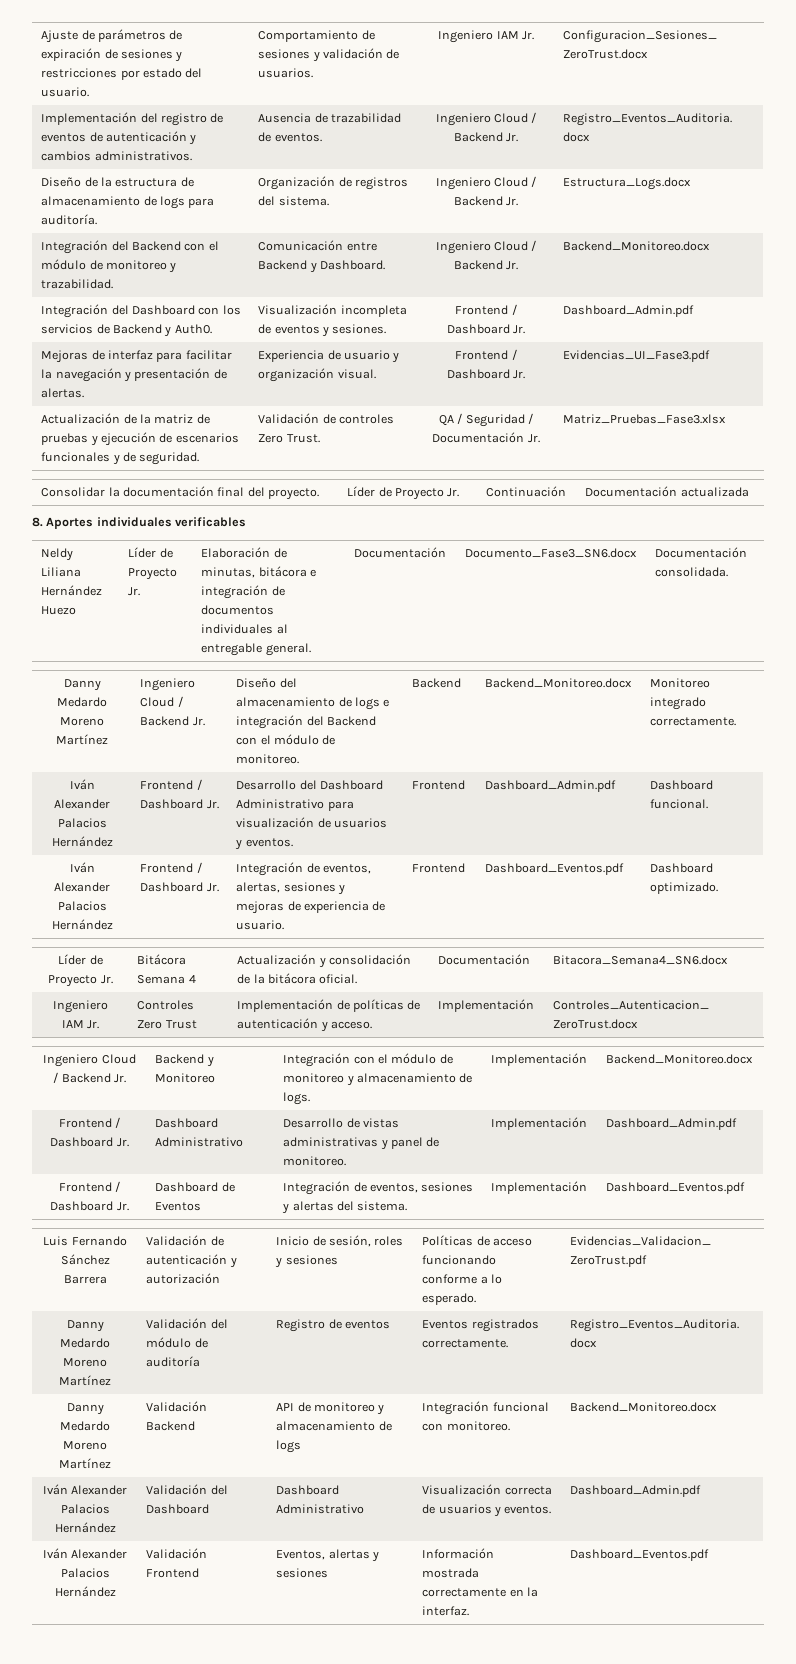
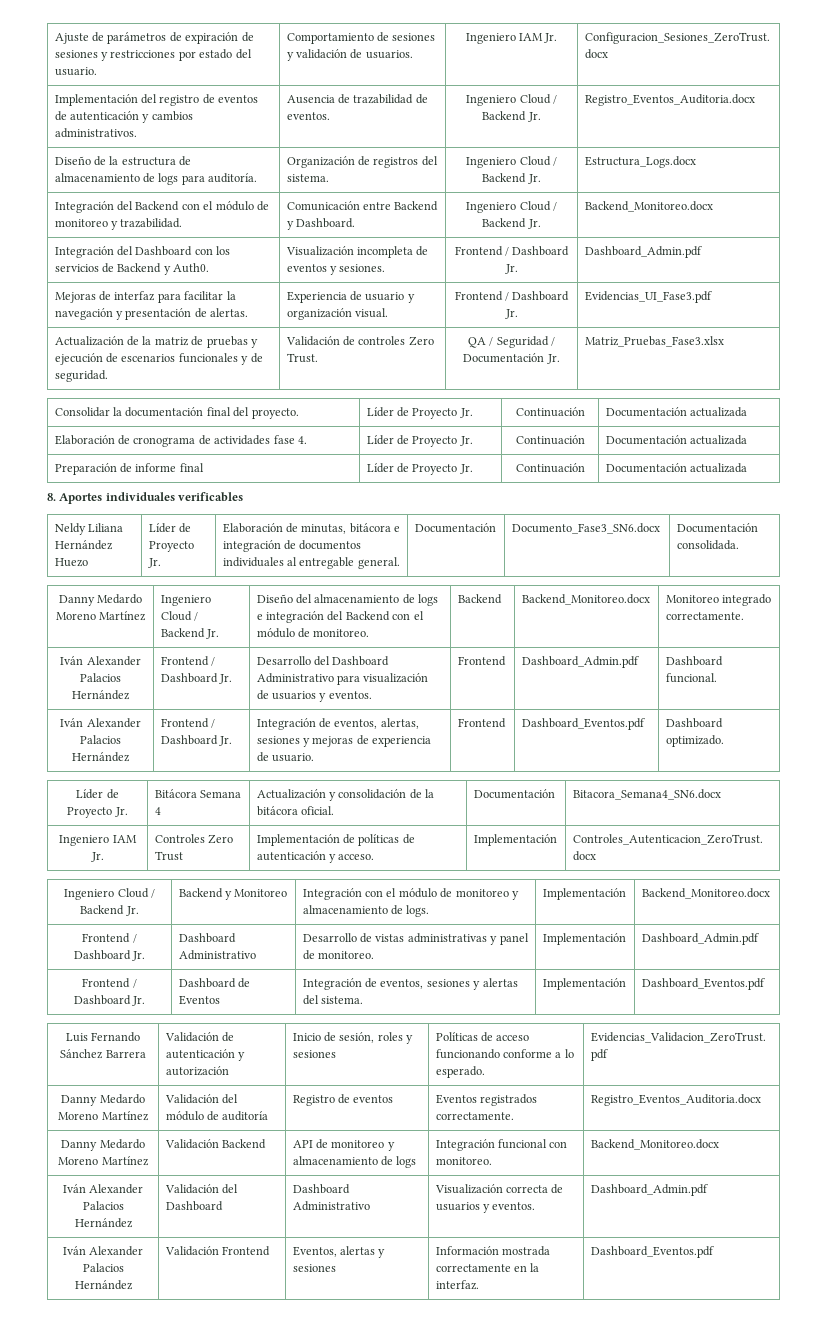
+ Elaboración de cronograma de actividades fase 4. | Líder de Proyecto Jr. | Continuación | Documentación actualizada
+ Preparación de informe final | Líder de Proyecto Jr. | Continuación | Documentación actualizada

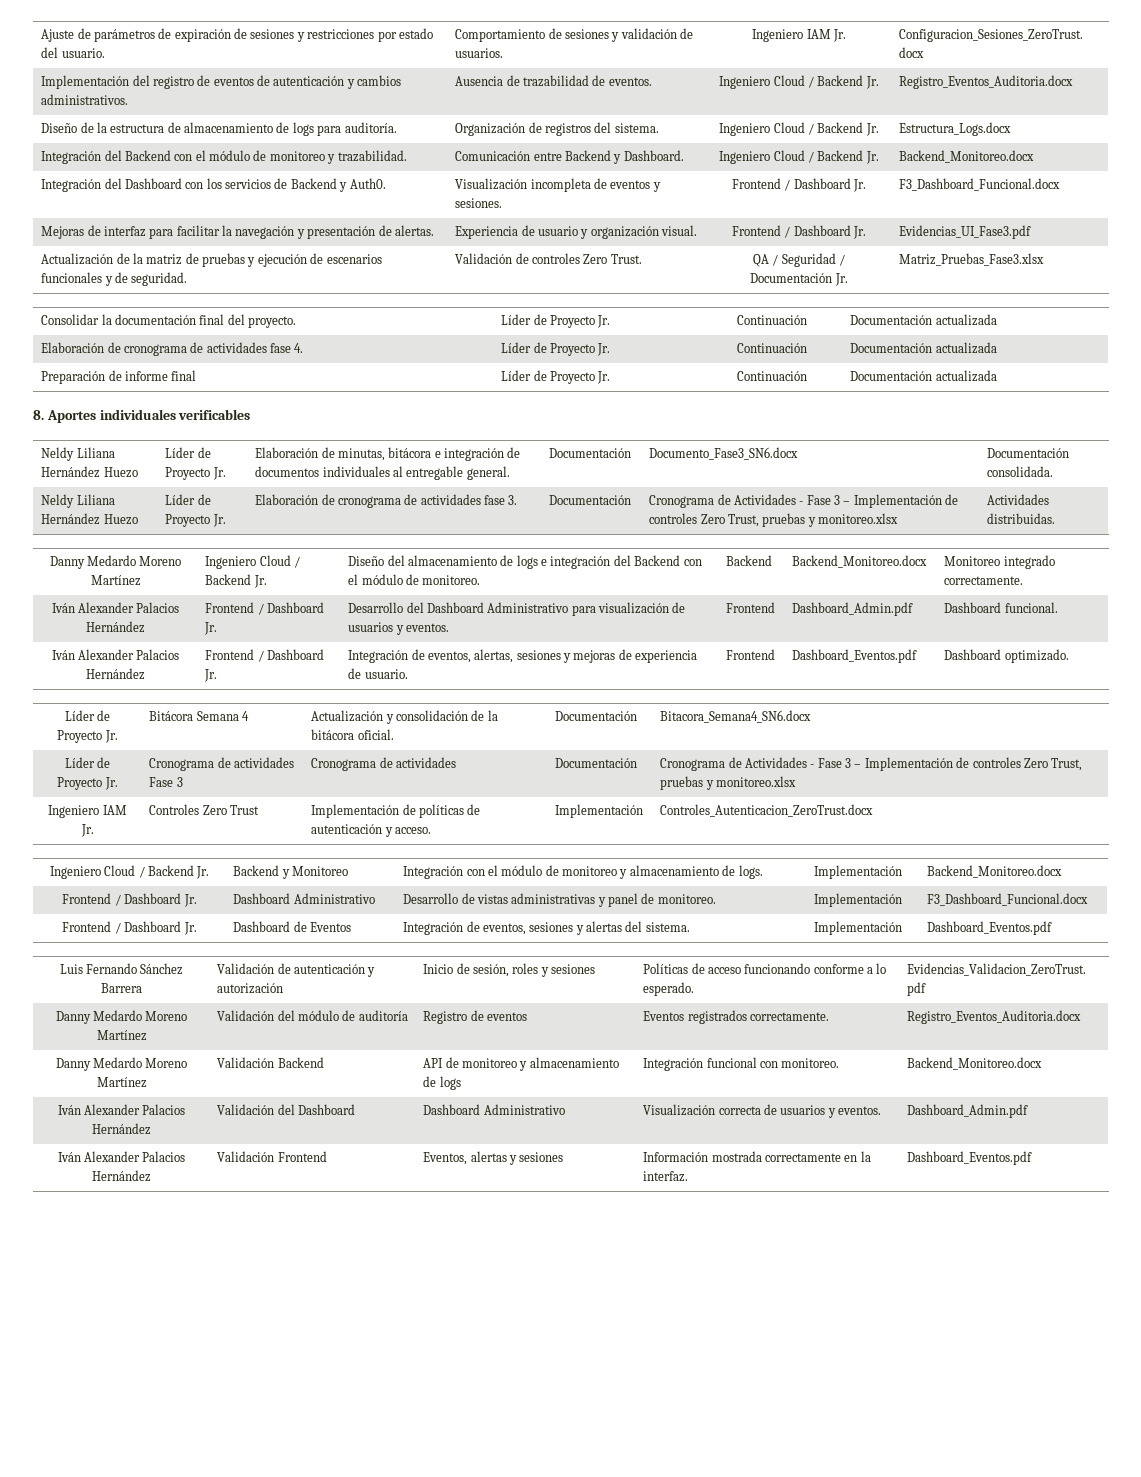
- Integración del Dashboard con los servicios de Backend y Auth0. | Visualización incompleta de eventos y sesiones. | Frontend / Dashboard Jr. | Dashboard_Admin.pdf
+ Integración del Dashboard con los servicios de Backend y Auth0. | Visualización incompleta de eventos y sesiones. | Frontend / Dashboard Jr. | F3_Dashboard_Funcional.docx
+ Neldy Liliana Hernández Huezo | Líder de Proyecto Jr. | Elaboración de cronograma de actividades fase 3. | Documentación | Cronograma de Actividades - Fase 3 – Implementación de controles Zero Trust, pruebas y monitoreo.xlsx | Actividades distribuidas.
+ Líder de Proyecto Jr. | Cronograma de actividades Fase 3 | Cronograma de actividades | Documentación | Cronograma de Actividades - Fase 3 – Implementación de controles Zero Trust, pruebas y monitoreo.xlsx
- Frontend / Dashboard Jr. | Dashboard Administrativo | Desarrollo de vistas administrativas y panel de monitoreo. | Implementación | Dashboard_Admin.pdf
+ Frontend / Dashboard Jr. | Dashboard Administrativo | Desarrollo de vistas administrativas y panel de monitoreo. | Implementación | F3_Dashboard_Funcional.docx

